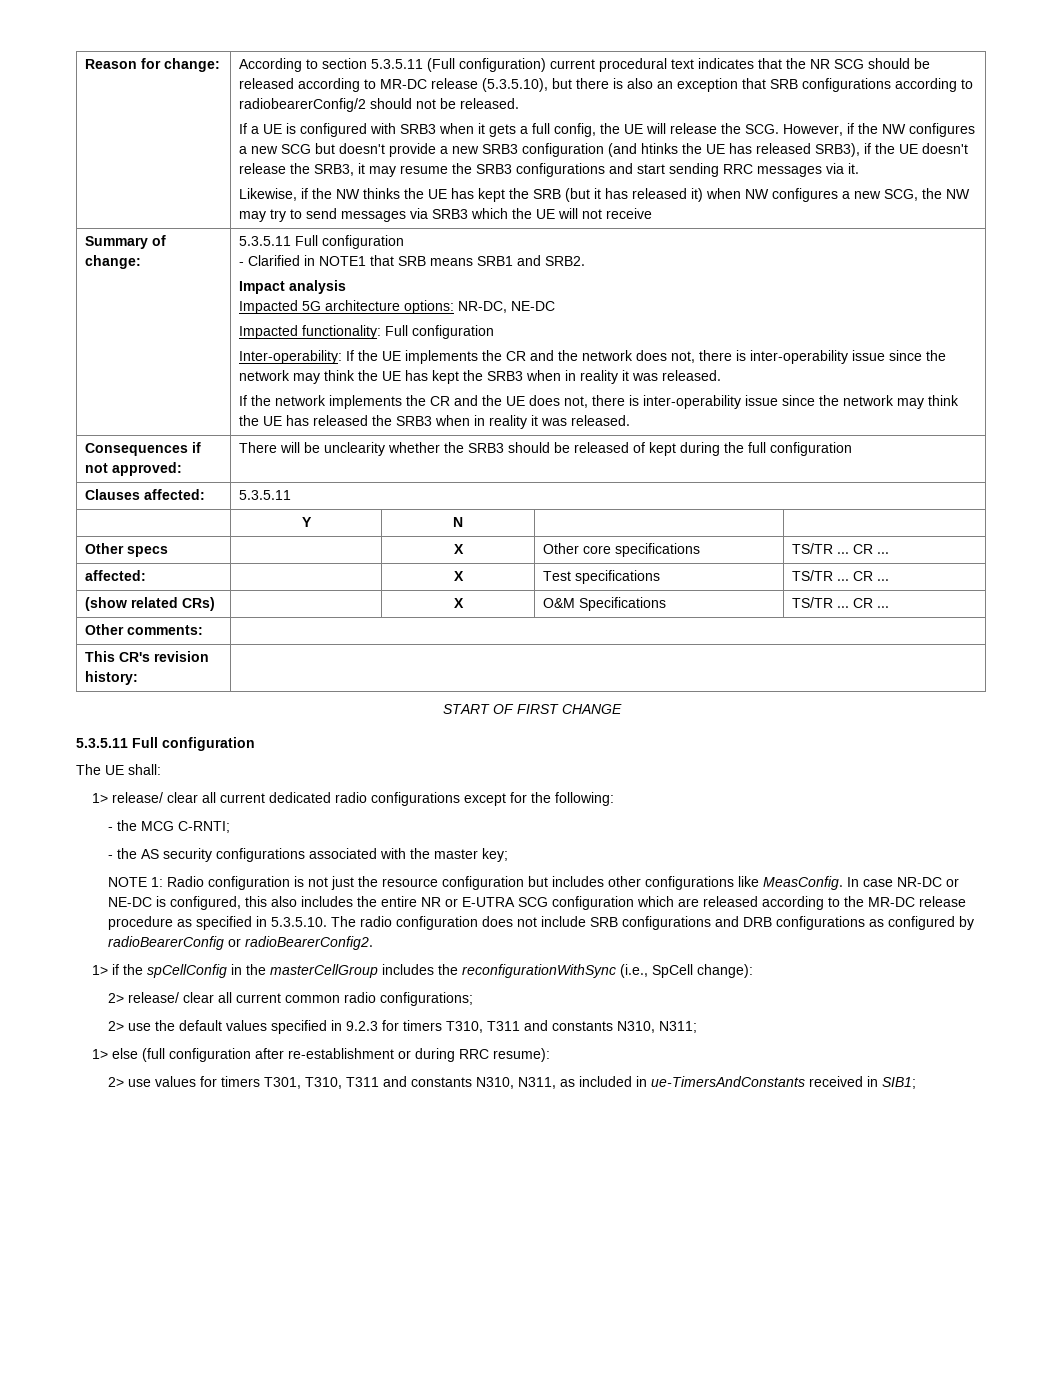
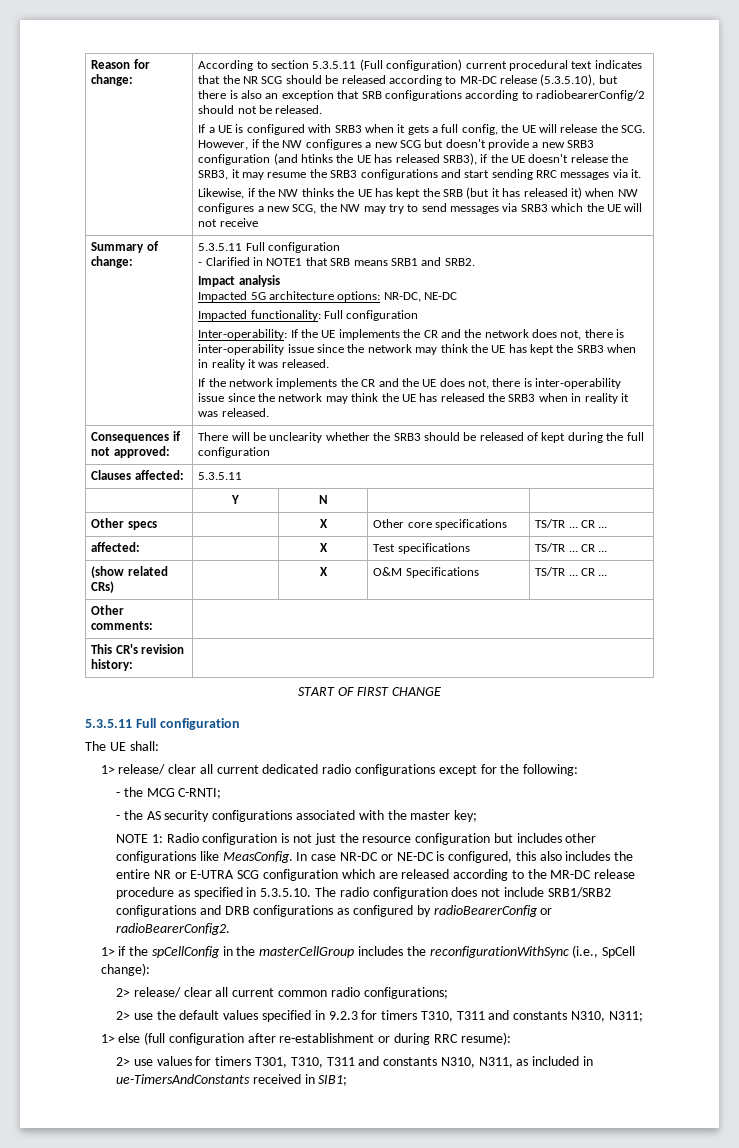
- In case NR-DC or NE-DC is configured, this also includes the entire NR or E-UTRA SCG configuration which are released according to the MR-DC release procedure as specified in 5.3.5.10. The radio configuration does not include SRB configurations and DRB configurations as configured by radioBearerConfig or radioBearerConfig2.
+ In case NR-DC or NE-DC is configured, this also includes the entire NR or E-UTRA SCG configuration which are released according to the MR-DC release procedure as specified in 5.3.5.10. The radio configuration does not include SRB1/SRB2 configurations and DRB configurations as configured by radioBearerConfig or radioBearerConfig2.

